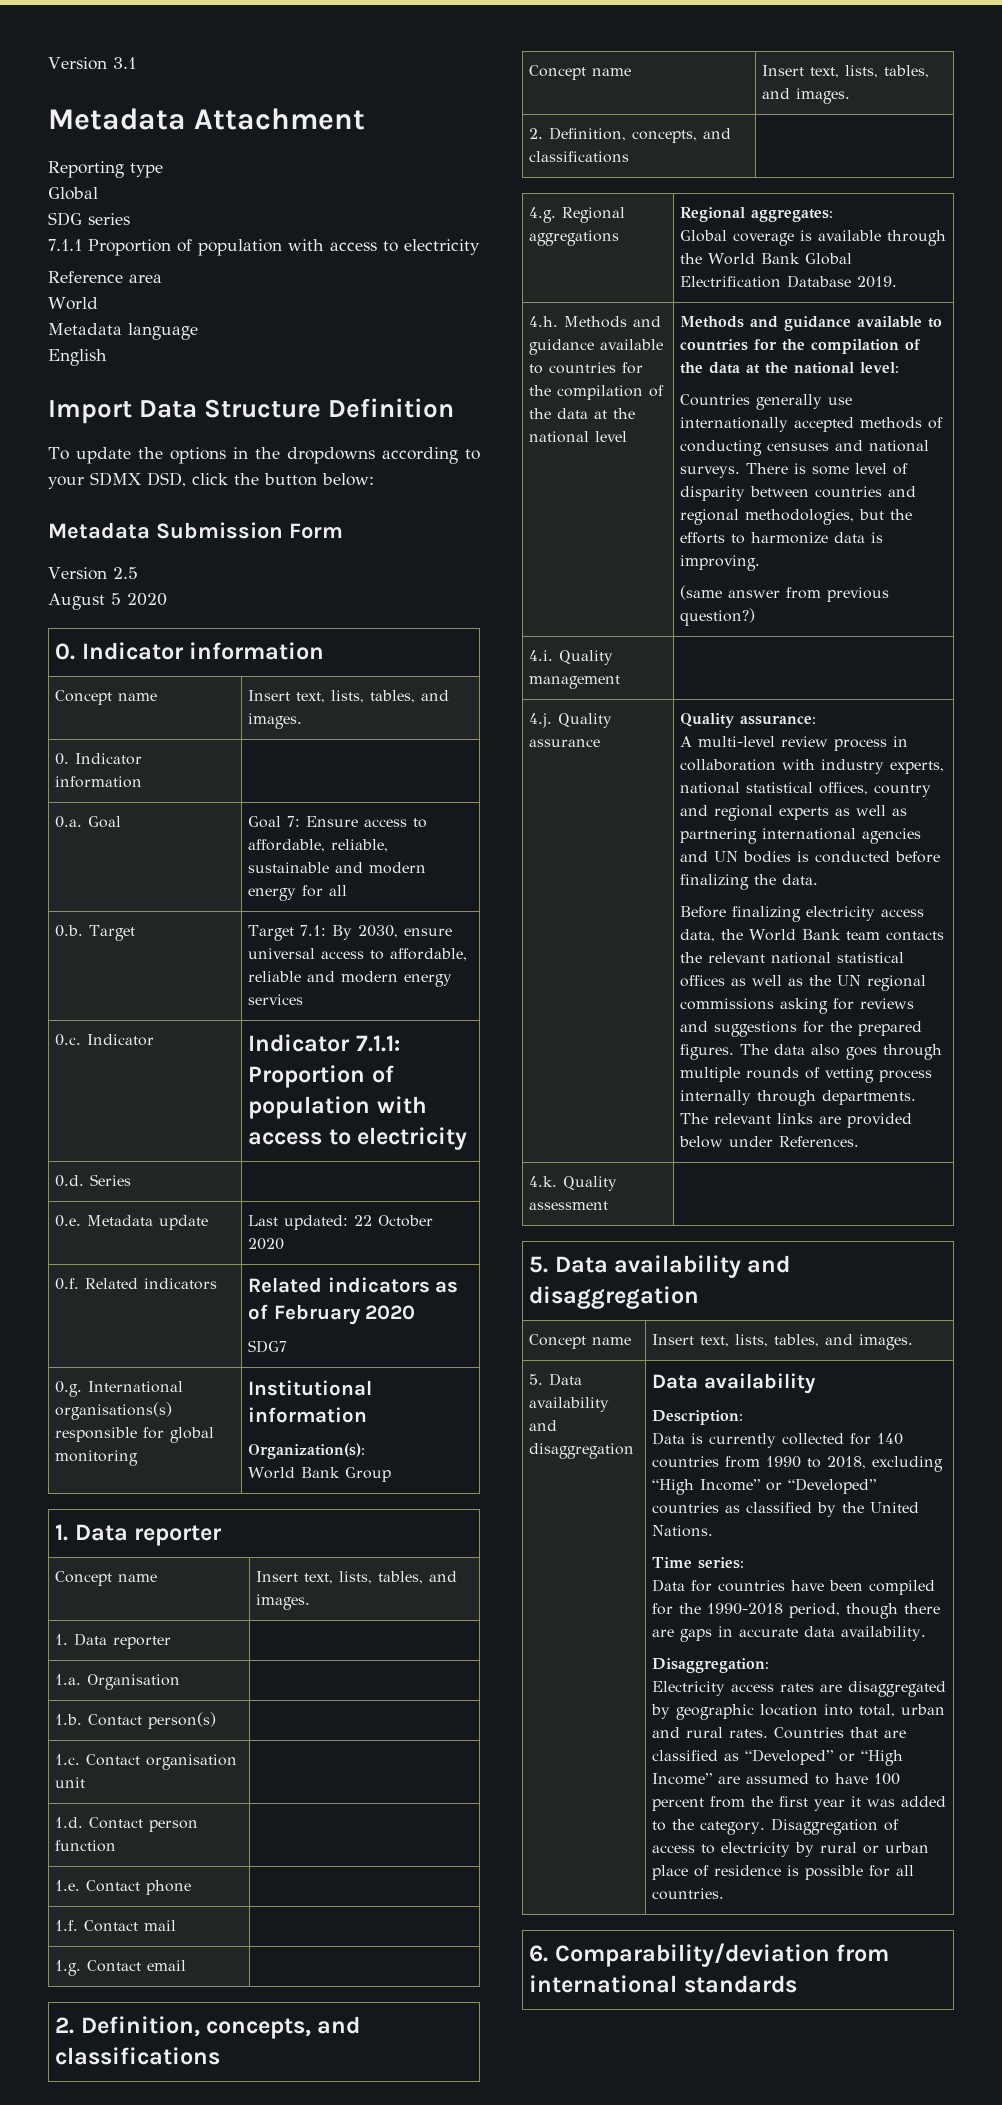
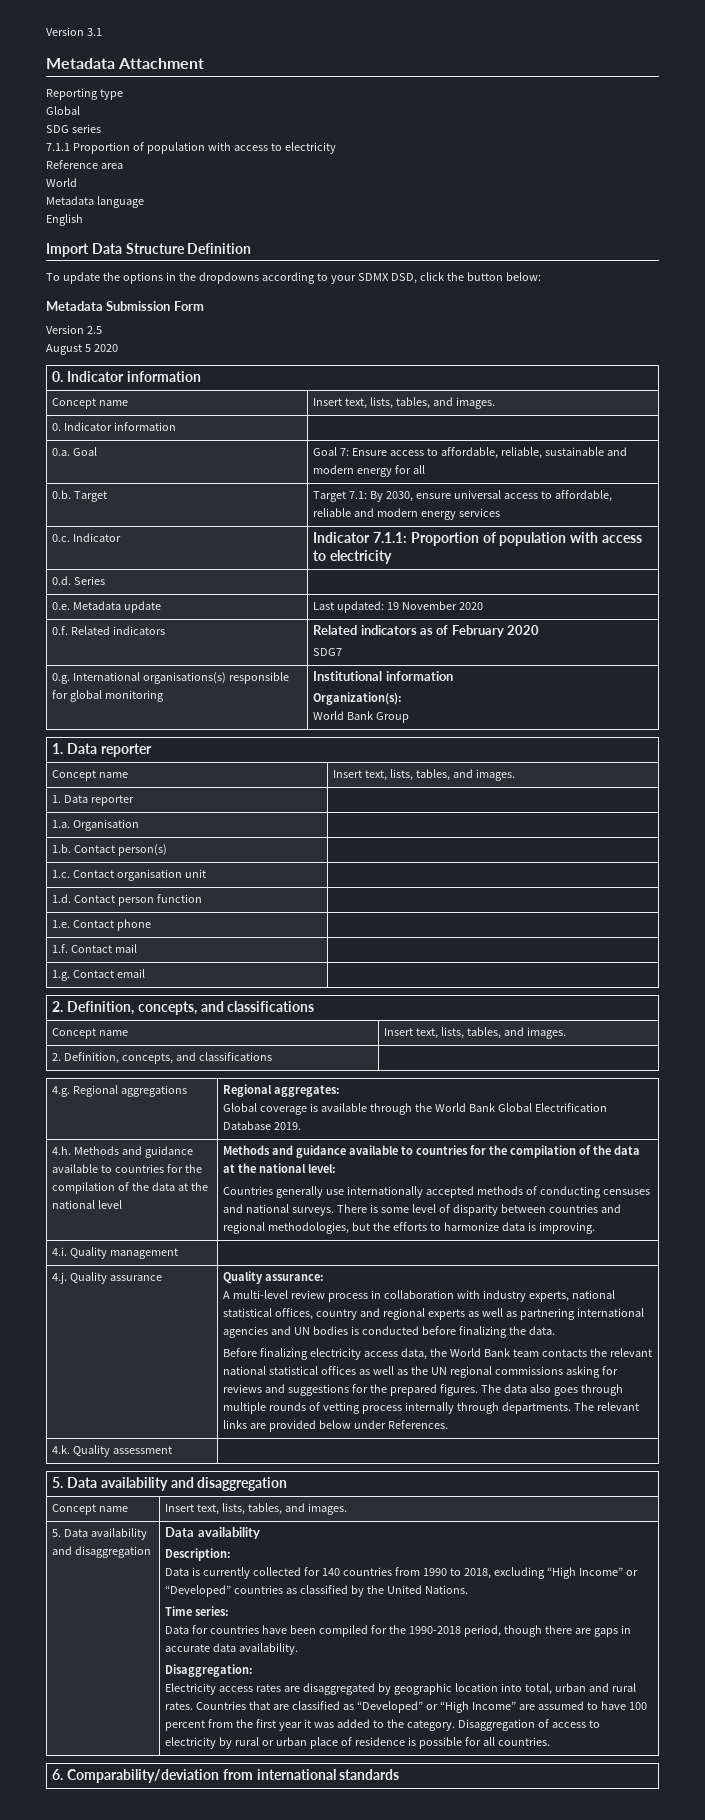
- 0.e. Metadata update | Last updated: 22 October 2020
+ 0.e. Metadata update | Last updated: 19 November 2020
- (same answer from previous question?)

